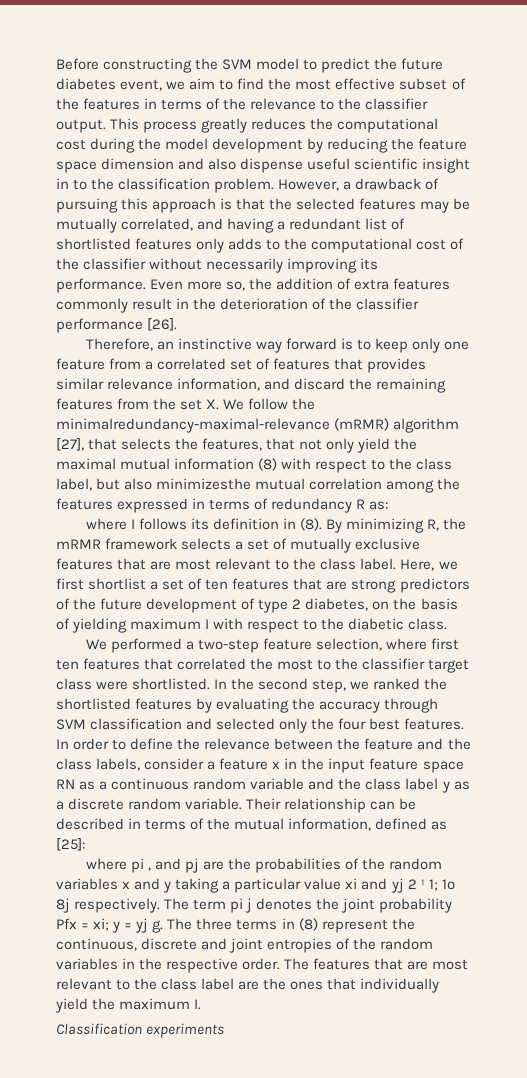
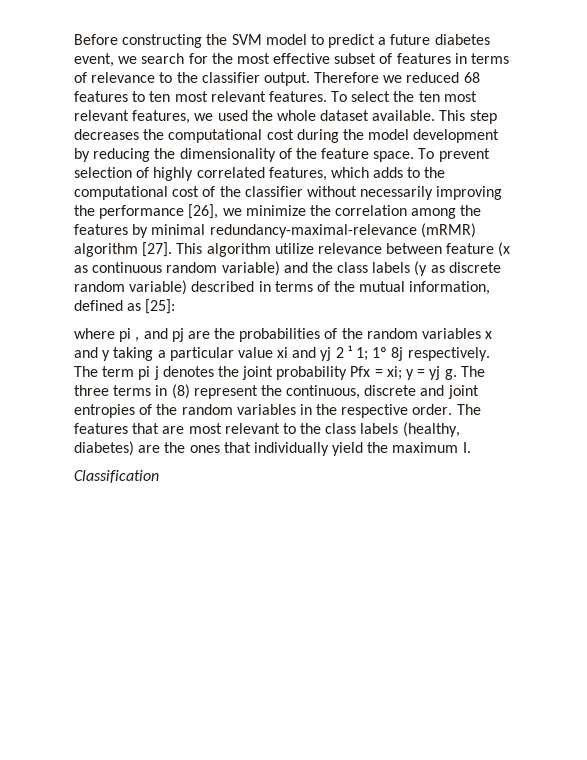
- Before constructing the SVM model to predict the future diabetes event, we aim to find the most effective subset of the features in terms of the relevance to the classifier output.
+ Before constructing the SVM model to predict a future diabetes event, we search for the most effective subset of features in terms of relevance to the classifier output.
- This process greatly reduces the computational cost during the model development by reducing the feature space dimension and also dispense useful scientific insight in to the classification problem. However, a drawback of pursuing this approach is that the selected features may be mutually correlated, and having a redundant list of shortlisted features only adds to the computational cost of the classifier without necessarily improving its performance. Even more so, the addition of extra features commonly result in the deterioration of the classifier performance [26].
- Therefore, an instinctive way forward is to keep only one feature from a correlated set of features that provides similar relevance information, and discard the remaining features from the set X. We follow the minimalredundancy-maximal-relevance (mRMR) algorithm [27], that selects the features, that not only yield the maximal mutual information (8) with respect to the class label, but also minimizesthe mutual correlation among the features expressed in terms of redundancy R as:
- where I follows its definition in (8). By minimizing R, the mRMR framework selects a set of mutually exclusive features that are most relevant to the class label. Here, we first shortlist a set of ten features that are strong predictors of the future development of type 2 diabetes, on the basis of yielding maximum I with respect to the diabetic class.
- We performed a two-step feature selection, where first ten features that correlated the most to the classifier target class were shortlisted. In the second step, we ranked the shortlisted features by evaluating the accuracy through SVM classification and selected only the four best features. In order to define the relevance between the feature and the class labels, consider a feature x in the input feature space RN as a continuous random variable and the class label y as a discrete random variable. Their relationship can be described in terms of the mutual information, defined as [25]:
+ Therefore we reduced 68 features to ten most relevant features. To select the ten most relevant features, we used the whole dataset available. This step decreases the computational cost during the model development by reducing the dimensionality of the feature space. To prevent selection of highly correlated features, which adds to the computational cost of the classifier without necessarily improving the performance [26], we minimize the correlation among the features by minimal redundancy-maximal-relevance (mRMR) algorithm [27]. This algorithm utilize relevance between feature (x as continuous random variable) and the class labels (y as discrete random variable) described in terms of the mutual information, defined as [25]:
- The features that are most relevant to the class label are the ones that individually yield the maximum I.
+ The features that are most relevant to the class labels (healthy, diabetes) are the ones that individually yield the maximum I.
- Classification experiments
+ Classification

